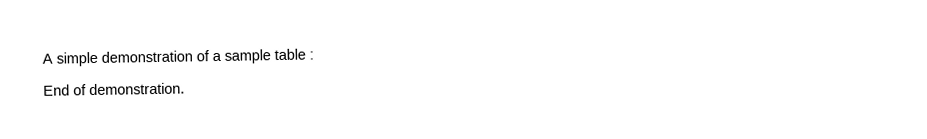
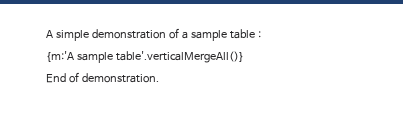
+ {m:'A sample table'.verticalMergeAll()}

